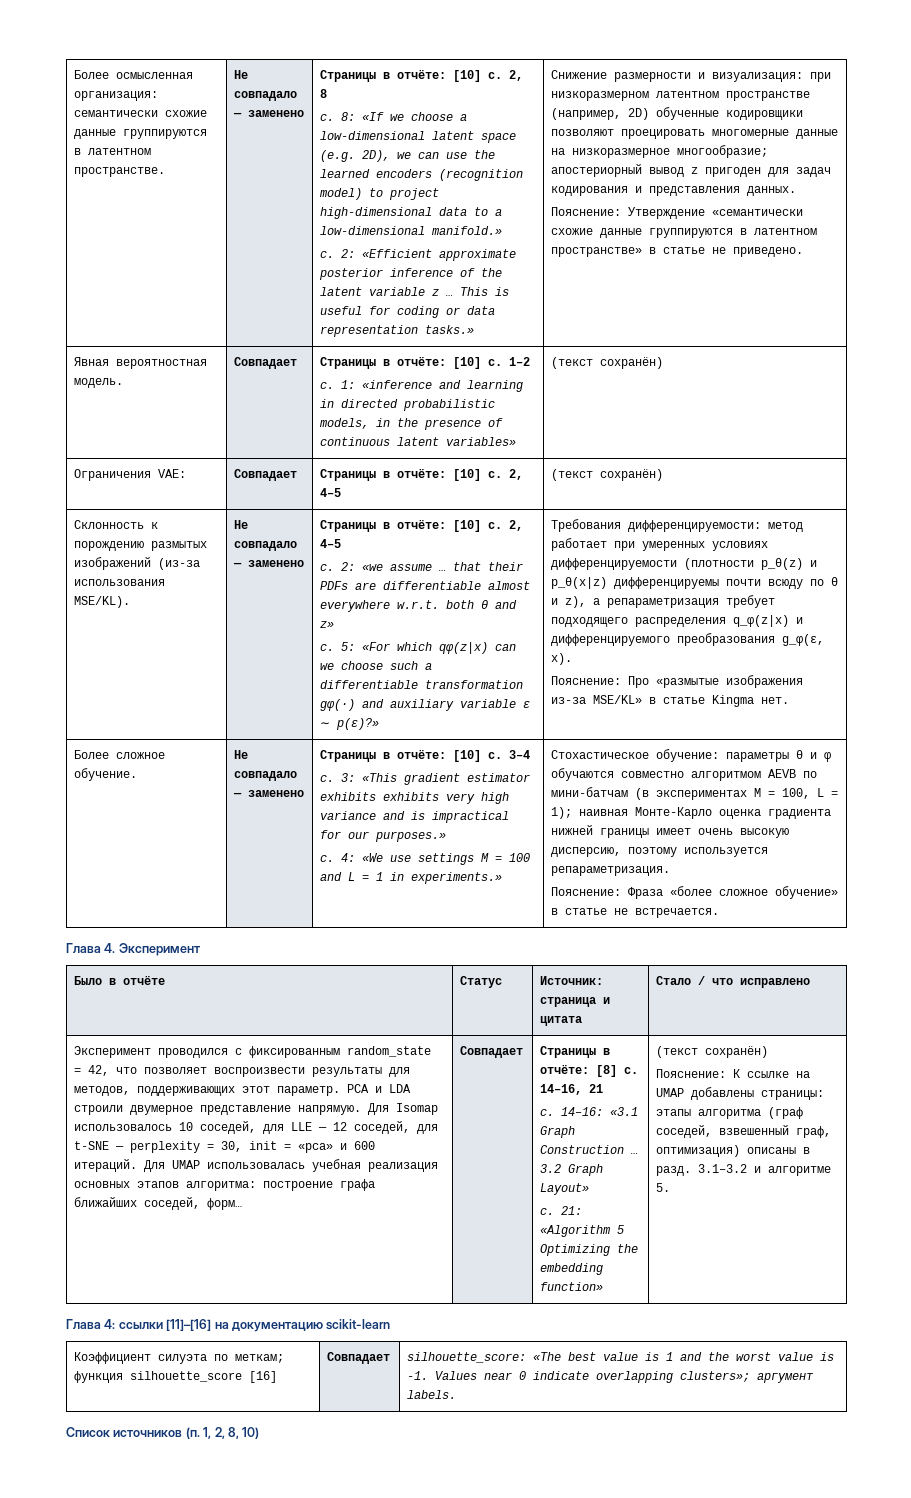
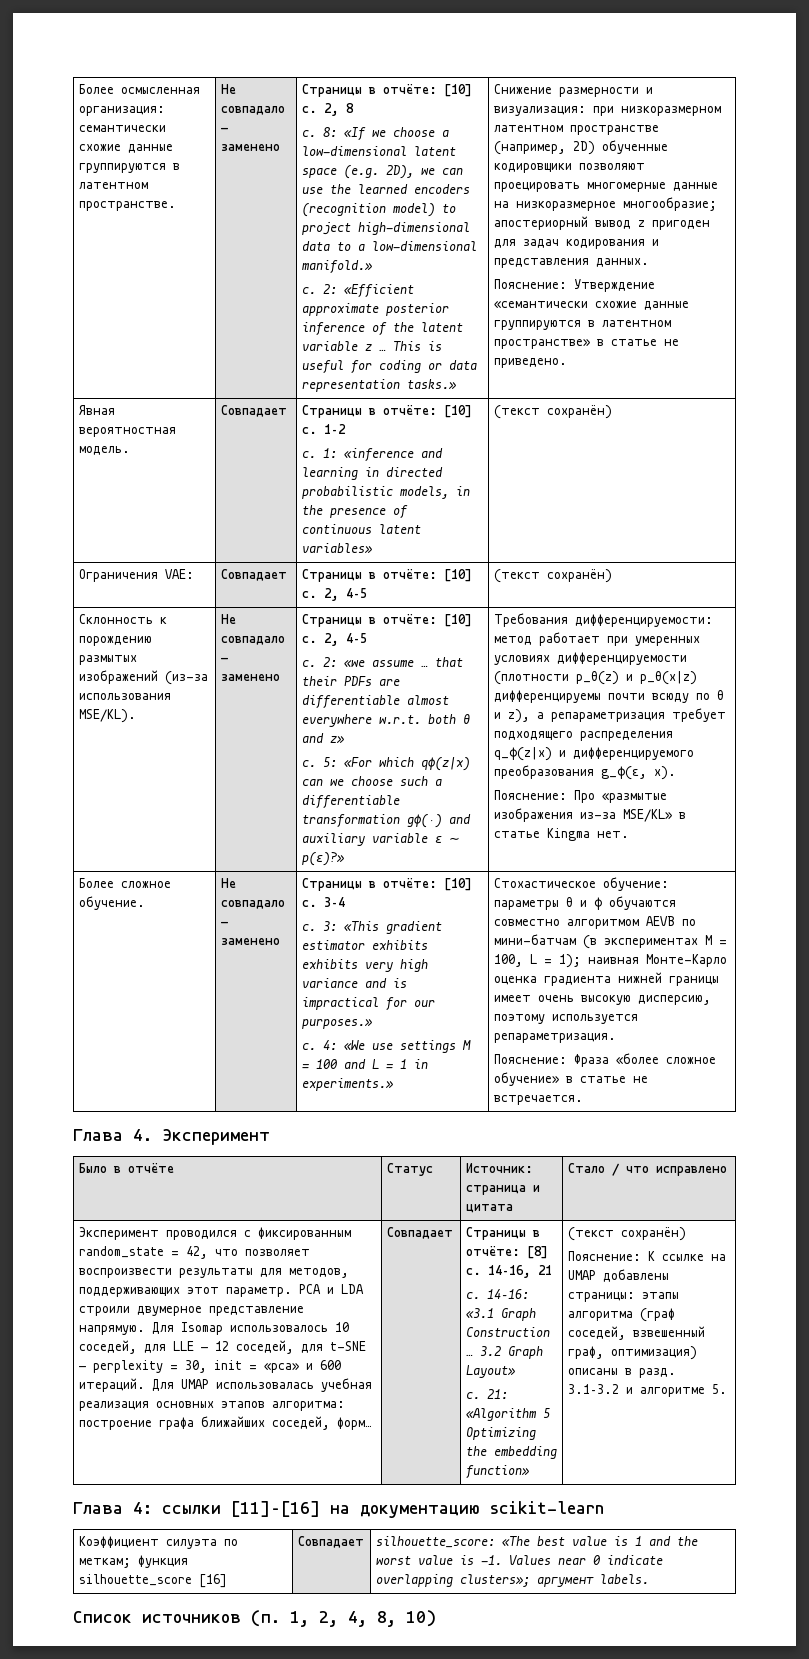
- Список источников (п. 1, 2, 8, 10)
+ Список источников (п. 1, 2, 4, 8, 10)

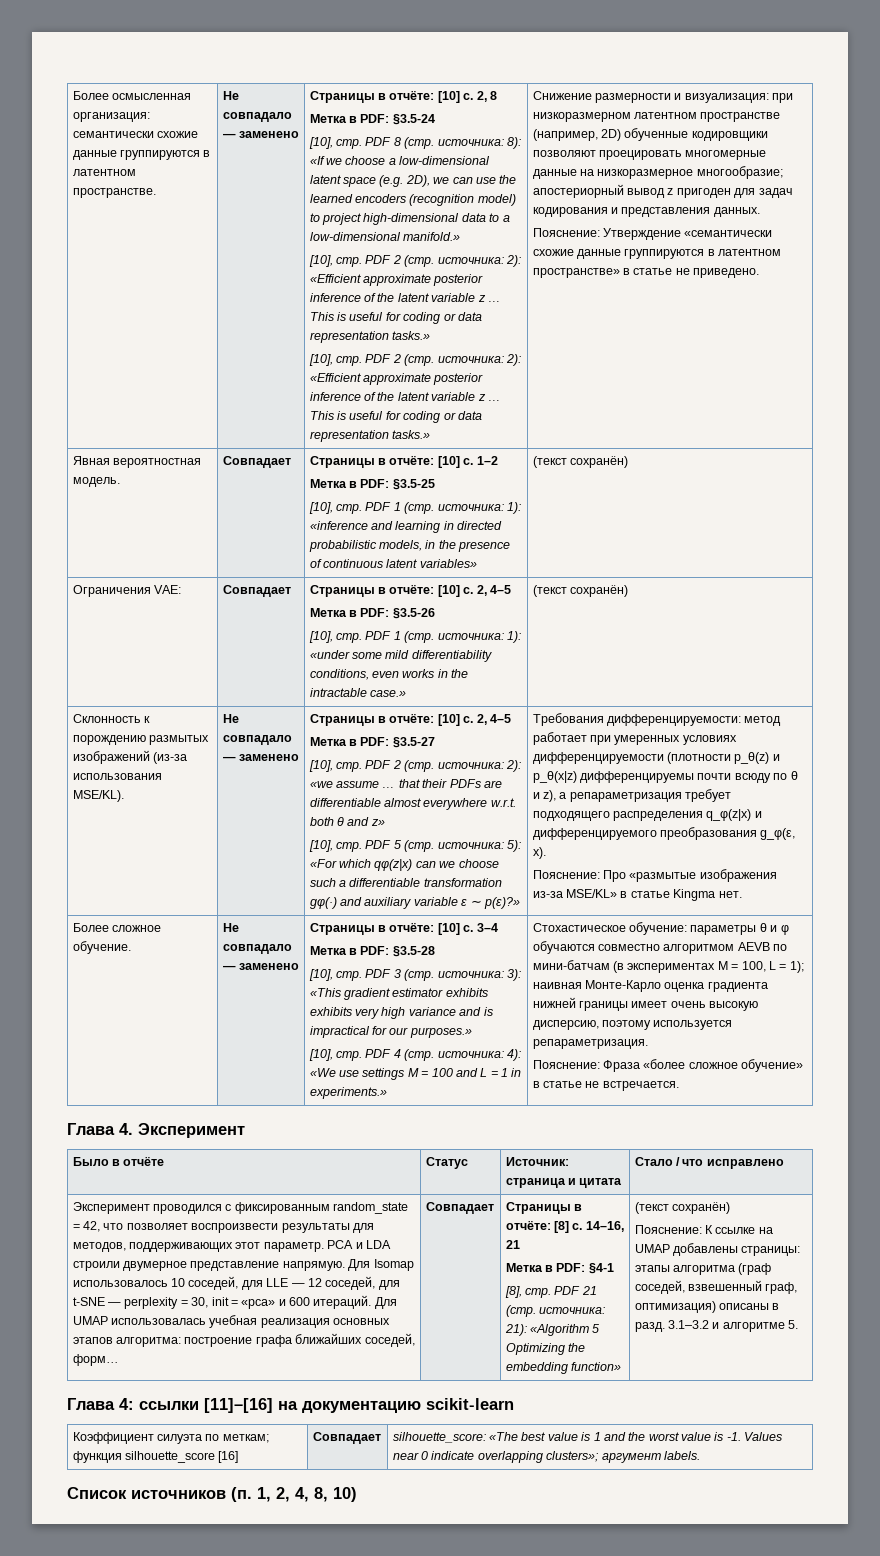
- с. 8: «If we choose a low-dimensional latent space (e.g. 2D), we can use the learned encoders (recognition model) to project high-dimensional data to a low-dimensional manifold.»
- с. 2: «Efficient approximate posterior inference of the latent variable z …
+ Метка в PDF: §3.5-24
+ [10], стр. PDF 8 (стр. источника: 8): «If we choose a low-dimensional latent space (e.g. 2D), we can use the learned encoders (recognition model) to project high-dimensional data to a low-dimensional manifold.»
+ [10], стр. PDF 2 (стр. источника: 2): «Efficient approximate posterior inference of the latent variable z … This is useful for coding or data representation tasks.»
+ [10], стр. PDF 2 (стр. источника: 2): «Efficient approximate posterior inference of the latent variable z …
  Явная вероятностная модель. | Совпадает | Страницы в отчёте: [10] с. 1–2
- с. 1: «inference and learning in directed probabilistic models, in the presence of continuous latent variables» | (текст сохранён)
+ Метка в PDF: §3.5-25
+ [10], стр. PDF 1 (стр. источника: 1): «inference and learning in directed probabilistic models, in the presence of continuous latent variables» | (текст сохранён)
- Ограничения VAE: | Совпадает | Страницы в отчёте: [10] с. 2, 4–5 | (текст сохранён)
+ Ограничения VAE: | Совпадает | Страницы в отчёте: [10] с. 2, 4–5
+ Метка в PDF: §3.5-26
+ [10], стр. PDF 1 (стр. источника: 1): «under some mild differentiability conditions, even works in the intractable case.» | (текст сохранён)
- с. 2: «we assume … that their PDFs are differentiable almost everywhere w.r.t. both θ and z»
+ Метка в PDF: §3.5-27
+ [10], стр. PDF 2 (стр. источника: 2): «we assume … that their PDFs are differentiable almost everywhere w.r.t. both θ and z»
- с. 5: «For which qφ(z|x) can we choose such a differentiable transformation gφ(·) and auxiliary variable ε ∼ p(ε)?»
+ [10], стр. PDF 5 (стр. источника: 5): «For which qφ(z|x) can we choose such a differentiable transformation gφ(·) and auxiliary variable ε ∼ p(ε)?»
- с. 3: «This gradient estimator exhibits exhibits very high variance and is impractical for our purposes.»
+ Метка в PDF: §3.5-28
+ [10], стр. PDF 3 (стр. источника: 3): «This gradient estimator exhibits exhibits very high variance and is impractical for our purposes.»
- с. 4: «We use settings M = 100 and L = 1 in experiments.»
+ [10], стр. PDF 4 (стр. источника: 4): «We use settings M = 100 and L = 1 in experiments.»
- с. 14–16: «3.1 Graph Construction … 3.2 Graph Layout»
- с. 21: «Algorithm 5 Optimizing the embedding function»
+ Метка в PDF: §4-1
+ [8], стр. PDF 21 (стр. источника: 21): «Algorithm 5 Optimizing the embedding function»

